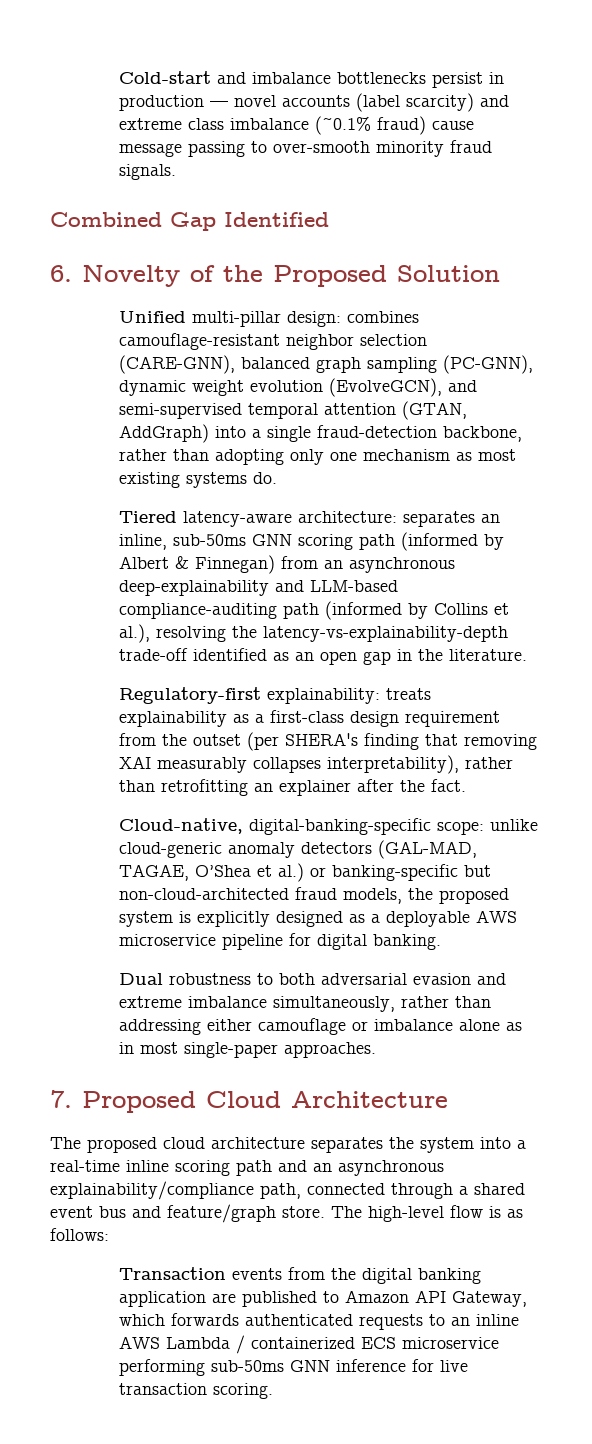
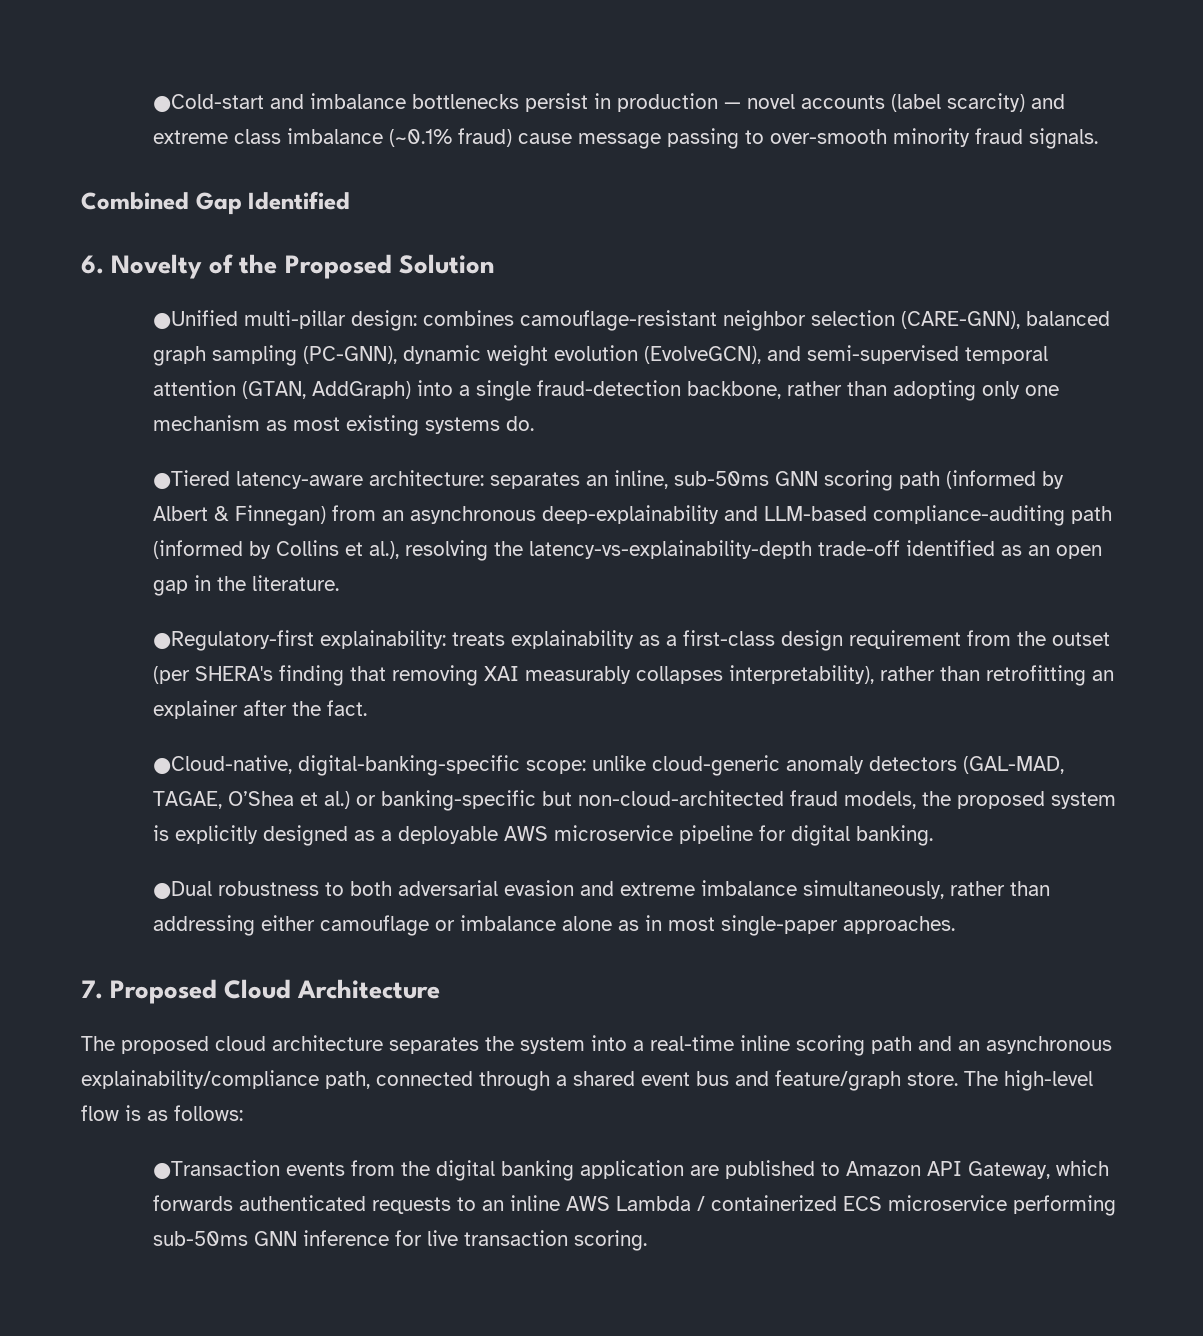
- Cold-start and imbalance bottlenecks persist in production — novel accounts (label scarcity) and extreme class imbalance (~0.1% fraud) cause message passing to over-smooth minority fraud signals.
+ ●Cold-start and imbalance bottlenecks persist in production — novel accounts (label scarcity) and extreme class imbalance (~0.1% fraud) cause message passing to over-smooth minority fraud signals.
- Unified multi-pillar design: combines camouflage-resistant neighbor selection (CARE-GNN), balanced graph sampling (PC-GNN), dynamic weight evolution (EvolveGCN), and semi-supervised temporal attention (GTAN, AddGraph) into a single fraud-detection backbone, rather than adopting only one mechanism as most existing systems do.
+ ●Unified multi-pillar design: combines camouflage-resistant neighbor selection (CARE-GNN), balanced graph sampling (PC-GNN), dynamic weight evolution (EvolveGCN), and semi-supervised temporal attention (GTAN, AddGraph) into a single fraud-detection backbone, rather than adopting only one mechanism as most existing systems do.
- Tiered latency-aware architecture: separates an inline, sub-50ms GNN scoring path (informed by Albert & Finnegan) from an asynchronous deep-explainability and LLM-based compliance-auditing path (informed by Collins et al.), resolving the latency-vs-explainability-depth trade-off identified as an open gap in the literature.
+ ●Tiered latency-aware architecture: separates an inline, sub-50ms GNN scoring path (informed by Albert & Finnegan) from an asynchronous deep-explainability and LLM-based compliance-auditing path (informed by Collins et al.), resolving the latency-vs-explainability-depth trade-off identified as an open gap in the literature.
- Regulatory-first explainability: treats explainability as a first-class design requirement from the outset (per SHERA's finding that removing XAI measurably collapses interpretability), rather than retrofitting an explainer after the fact.
+ ●Regulatory-first explainability: treats explainability as a first-class design requirement from the outset (per SHERA's finding that removing XAI measurably collapses interpretability), rather than retrofitting an explainer after the fact.
- Cloud-native, digital-banking-specific scope: unlike cloud-generic anomaly detectors (GAL-MAD, TAGAE, O’Shea et al.) or banking-specific but non-cloud-architected fraud models, the proposed system is explicitly designed as a deployable AWS microservice pipeline for digital banking.
+ ●Cloud-native, digital-banking-specific scope: unlike cloud-generic anomaly detectors (GAL-MAD, TAGAE, O’Shea et al.) or banking-specific but non-cloud-architected fraud models, the proposed system is explicitly designed as a deployable AWS microservice pipeline for digital banking.
- Dual robustness to both adversarial evasion and extreme imbalance simultaneously, rather than addressing either camouflage or imbalance alone as in most single-paper approaches.
+ ●Dual robustness to both adversarial evasion and extreme imbalance simultaneously, rather than addressing either camouflage or imbalance alone as in most single-paper approaches.
- Transaction events from the digital banking application are published to Amazon API Gateway, which forwards authenticated requests to an inline AWS Lambda / containerized ECS microservice performing sub-50ms GNN inference for live transaction scoring.
+ ●Transaction events from the digital banking application are published to Amazon API Gateway, which forwards authenticated requests to an inline AWS Lambda / containerized ECS microservice performing sub-50ms GNN inference for live transaction scoring.

